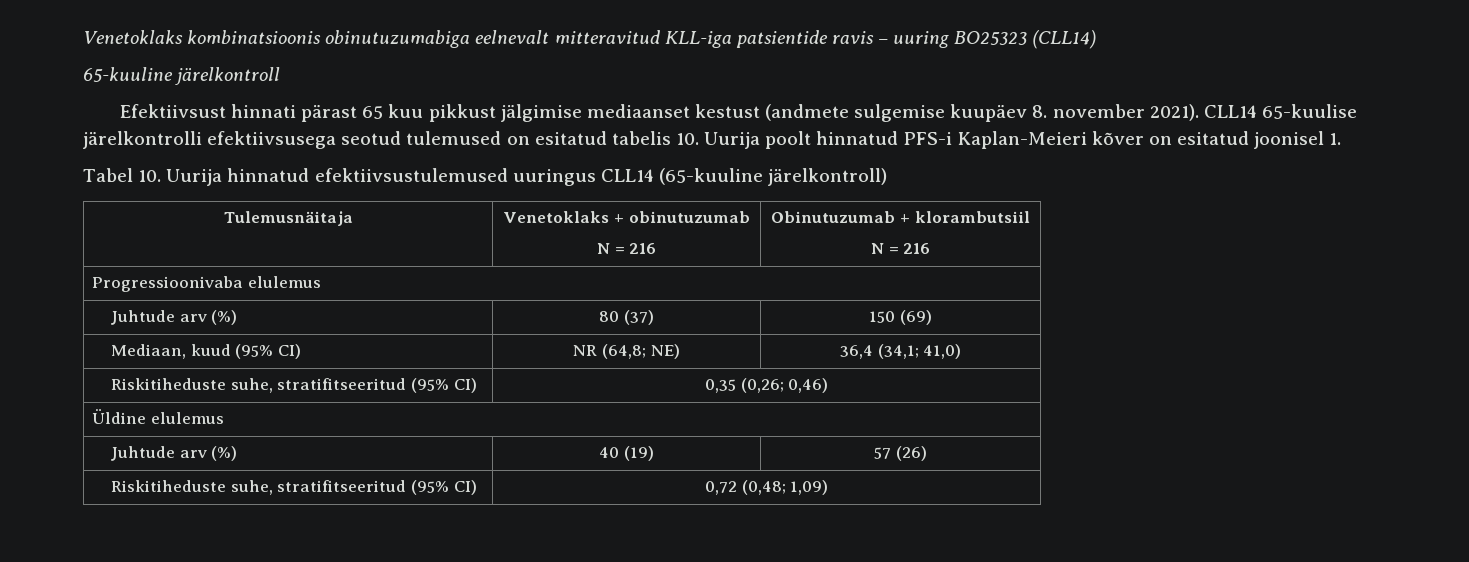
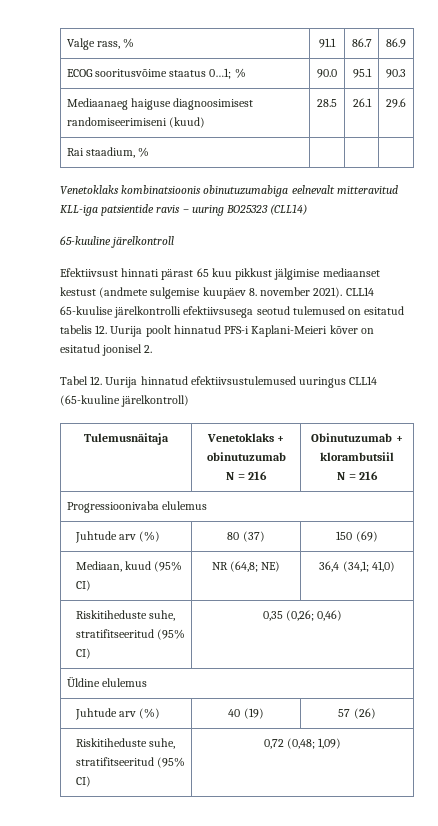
+ Valge rass, % | 91.1 | 86.7 | 86.9
+ ECOG sooritusvõime staatus 0…1; % | 90.0 | 95.1 | 90.3
+ Mediaanaeg haiguse diagnoosimisest randomiseerimiseni (kuud) | 28.5 | 26.1 | 29.6
+ Rai staadium, % | | |
- CLL14 65-kuulise järelkontrolli efektiivsusega seotud tulemused on esitatud tabelis 10. Uurija poolt hinnatud PFS-i Kaplan-Meieri kõver on esitatud joonisel 1.
+ CLL14 65-kuulise järelkontrolli efektiivsusega seotud tulemused on esitatud tabelis 12. Uurija poolt hinnatud PFS-i Kaplani-Meieri kõver on esitatud joonisel 2.
- Tabel 10. Uurija hinnatud efektiivsustulemused uuringus CLL14 (65-kuuline järelkontroll)
+ Tabel 12. Uurija hinnatud efektiivsustulemused uuringus CLL14 (65-kuuline järelkontroll)

